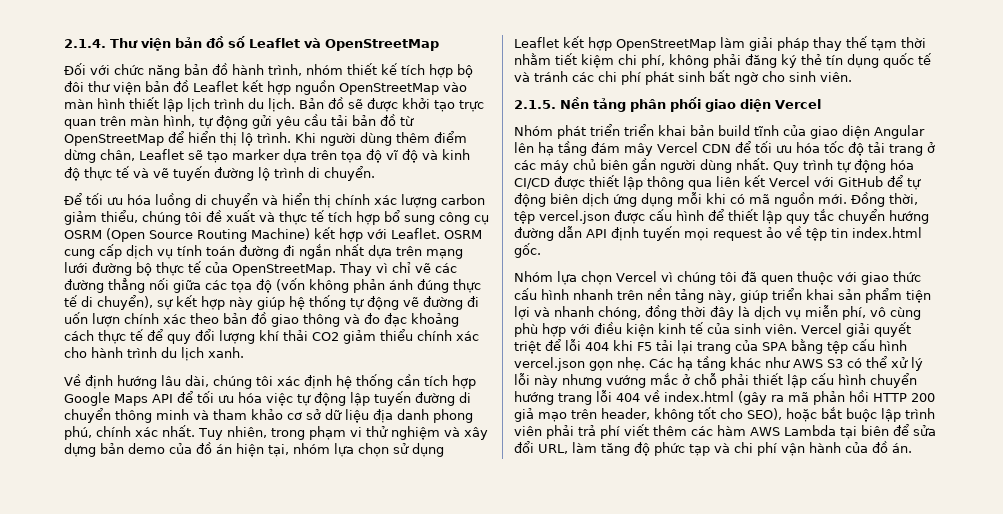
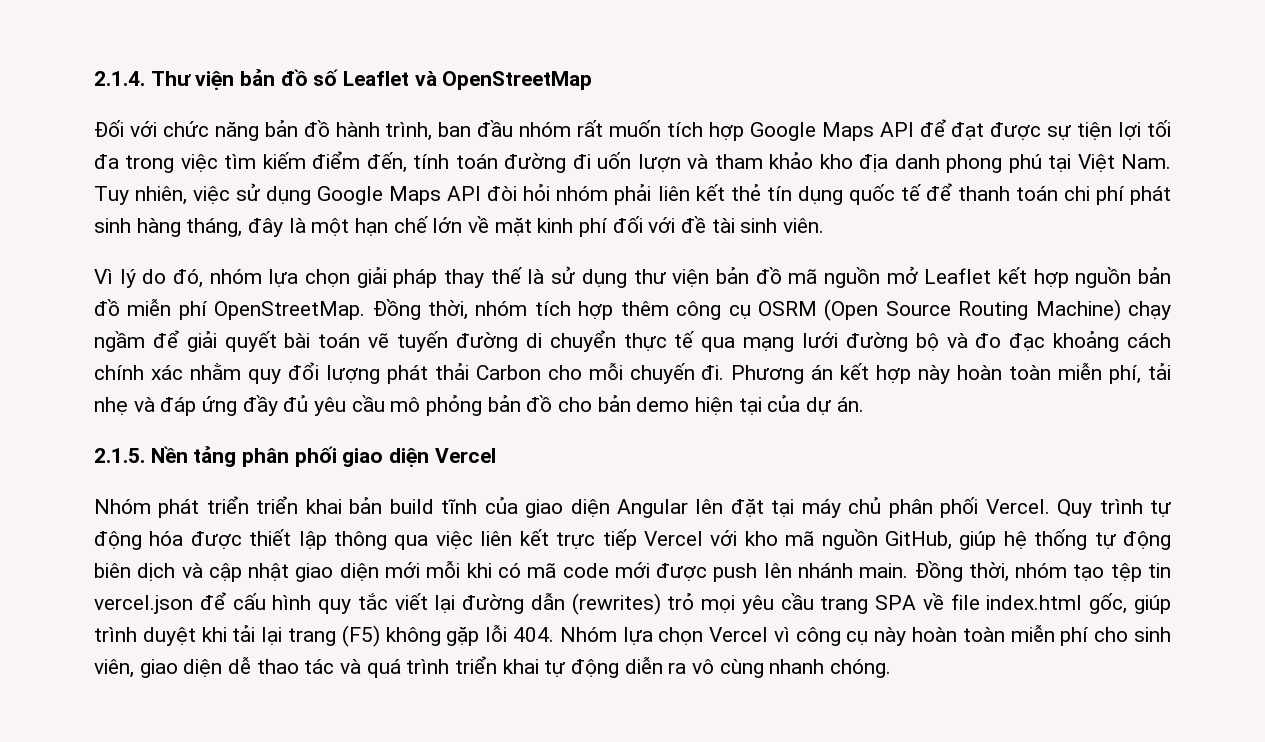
- Đối với chức năng bản đồ hành trình, nhóm thiết kế tích hợp bộ đôi thư viện bản đồ Leaflet kết hợp nguồn OpenStreetMap vào màn hình thiết lập lịch trình du lịch. Bản đồ sẽ được khởi tạo trực quan trên màn hình, tự động gửi yêu cầu tải bản đồ từ OpenStreetMap để hiển thị lộ trình. Khi người dùng thêm điểm dừng chân, Leaflet sẽ tạo marker dựa trên tọa độ vĩ độ và kinh độ thực tế và vẽ tuyến đường lộ trình di chuyển.
- Để tối ưu hóa luồng di chuyển và hiển thị chính xác lượng carbon giảm thiểu, chúng tôi đề xuất và thực tế tích hợp bổ sung công cụ OSRM (Open Source Routing Machine) kết hợp với Leaflet. OSRM cung cấp dịch vụ tính toán đường đi ngắn nhất dựa trên mạng lưới đường bộ thực tế của OpenStreetMap. Thay vì chỉ vẽ các đường thẳng nối giữa các tọa độ (vốn không phản ánh đúng thực tế di chuyển), sự kết hợp này giúp hệ thống tự động vẽ đường đi uốn lượn chính xác theo bản đồ giao thông và đo đạc khoảng cách thực tế để quy đổi lượng khí thải CO2 giảm thiểu chính xác cho hành trình du lịch xanh.
- Về định hướng lâu dài, chúng tôi xác định hệ thống cần tích hợp Google Maps API để tối ưu hóa việc tự động lập tuyến đường di chuyển thông minh và tham khảo cơ sở dữ liệu địa danh phong phú, chính xác nhất. Tuy nhiên, trong phạm vi thử nghiệm và xây dựng bản demo của đồ án hiện tại, nhóm lựa chọn sử dụng Leaflet kết hợp OpenStreetMap làm giải pháp thay thế tạm thời nhằm tiết kiệm chi phí, không phải đăng ký thẻ tín dụng quốc tế và tránh các chi phí phát sinh bất ngờ cho sinh viên.
+ Đối với chức năng bản đồ hành trình, ban đầu nhóm rất muốn tích hợp Google Maps API để đạt được sự tiện lợi tối đa trong việc tìm kiếm điểm đến, tính toán đường đi uốn lượn và tham khảo kho địa danh phong phú tại Việt Nam. Tuy nhiên, việc sử dụng Google Maps API đòi hỏi nhóm phải liên kết thẻ tín dụng quốc tế để thanh toán chi phí phát sinh hàng tháng, đây là một hạn chế lớn về mặt kinh phí đối với đề tài sinh viên.
+ Vì lý do đó, nhóm lựa chọn giải pháp thay thế là sử dụng thư viện bản đồ mã nguồn mở Leaflet kết hợp nguồn bản đồ miễn phí OpenStreetMap. Đồng thời, nhóm tích hợp thêm công cụ OSRM (Open Source Routing Machine) chạy ngầm để giải quyết bài toán vẽ tuyến đường di chuyển thực tế qua mạng lưới đường bộ và đo đạc khoảng cách chính xác nhằm quy đổi lượng phát thải Carbon cho mỗi chuyến đi. Phương án kết hợp này hoàn toàn miễn phí, tải nhẹ và đáp ứng đầy đủ yêu cầu mô phỏng bản đồ cho bản demo hiện tại của dự án.
- Nhóm phát triển triển khai bản build tĩnh của giao diện Angular lên hạ tầng đám mây Vercel CDN để tối ưu hóa tốc độ tải trang ở các máy chủ biên gần người dùng nhất.
+ Nhóm phát triển triển khai bản build tĩnh của giao diện Angular lên đặt tại máy chủ phân phối Vercel.
- Quy trình tự động hóa CI/CD được thiết lập thông qua liên kết Vercel với GitHub để tự động biên dịch ứng dụng mỗi khi có mã nguồn mới. Đồng thời, tệp vercel.json được cấu hình để thiết lập quy tắc chuyển hướng đường dẫn API định tuyến mọi request ảo về tệp tin index.html gốc.
- Nhóm lựa chọn Vercel vì chúng tôi đã quen thuộc với giao thức cấu hình nhanh trên nền tảng này, giúp triển khai sản phẩm tiện lợi và nhanh chóng, đồng thời đây là dịch vụ miễn phí, vô cùng phù hợp với điều kiện kinh tế của sinh viên. Vercel giải quyết triệt để lỗi 404 khi F5 tải lại trang của SPA bằng tệp cấu hình vercel.json gọn nhẹ. Các hạ tầng khác như AWS S3 có thể xử lý lỗi này nhưng vướng mắc ở chỗ phải thiết lập cấu hình chuyển hướng trang lỗi 404 về index.html (gây ra mã phản hồi HTTP 200 giả mạo trên header, không tốt cho SEO), hoặc bắt buộc lập trình viên phải trả phí viết thêm các hàm AWS Lambda tại biên để sửa đổi URL, làm tăng độ phức tạp và chi phí vận hành của đồ án.
+ Quy trình tự động hóa được thiết lập thông qua việc liên kết trực tiếp Vercel với kho mã nguồn GitHub, giúp hệ thống tự động biên dịch và cập nhật giao diện mới mỗi khi có mã code mới được push lên nhánh main. Đồng thời, nhóm tạo tệp tin vercel.json để cấu hình quy tắc viết lại đường dẫn (rewrites) trỏ mọi yêu cầu trang SPA về file index.html gốc, giúp trình duyệt khi tải lại trang (F5) không gặp lỗi 404. Nhóm lựa chọn Vercel vì công cụ này hoàn toàn miễn phí cho sinh viên, giao diện dễ thao tác và quá trình triển khai tự động diễn ra vô cùng nhanh chóng.

